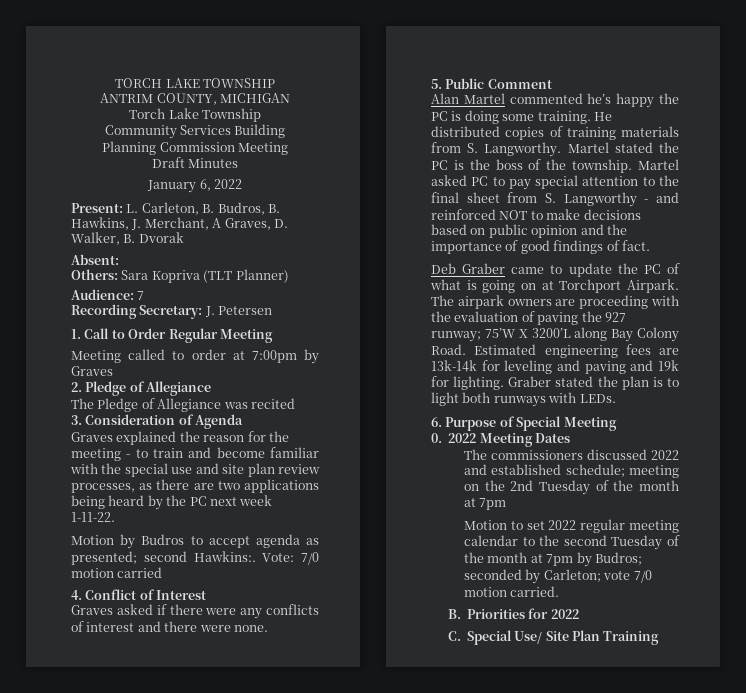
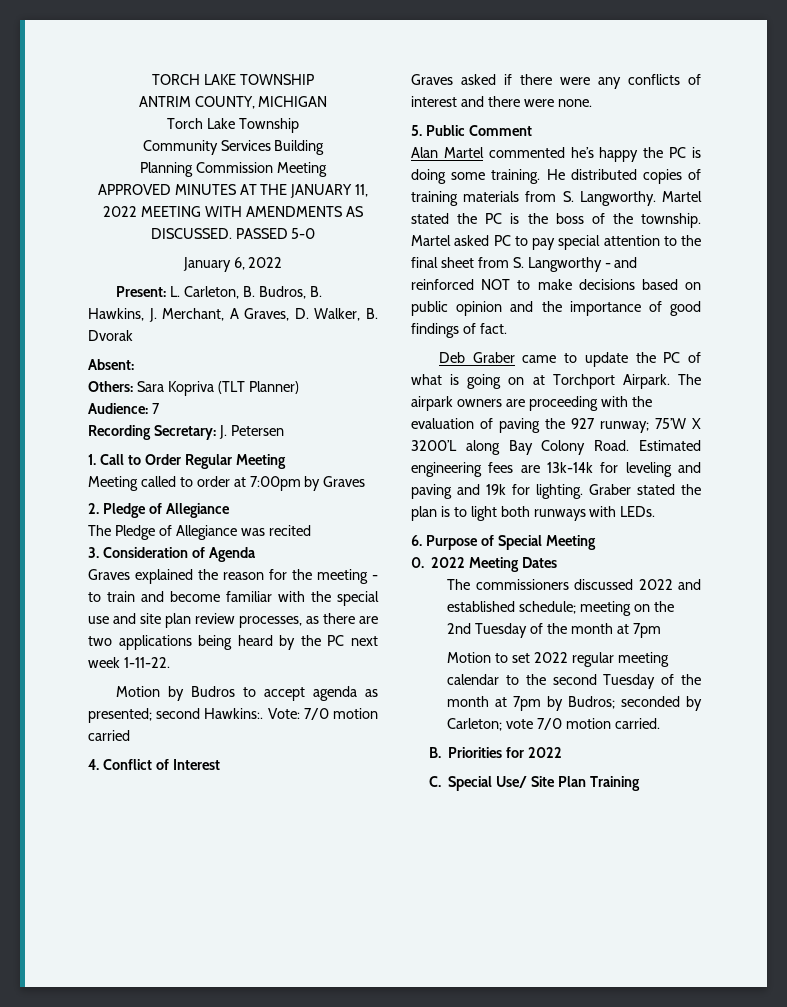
- Draft Minutes
+ APPROVED MINUTES AT THE JANUARY 11, 2022 MEETING WITH AMENDMENTS AS DISCUSSED. PASSED 5-0

